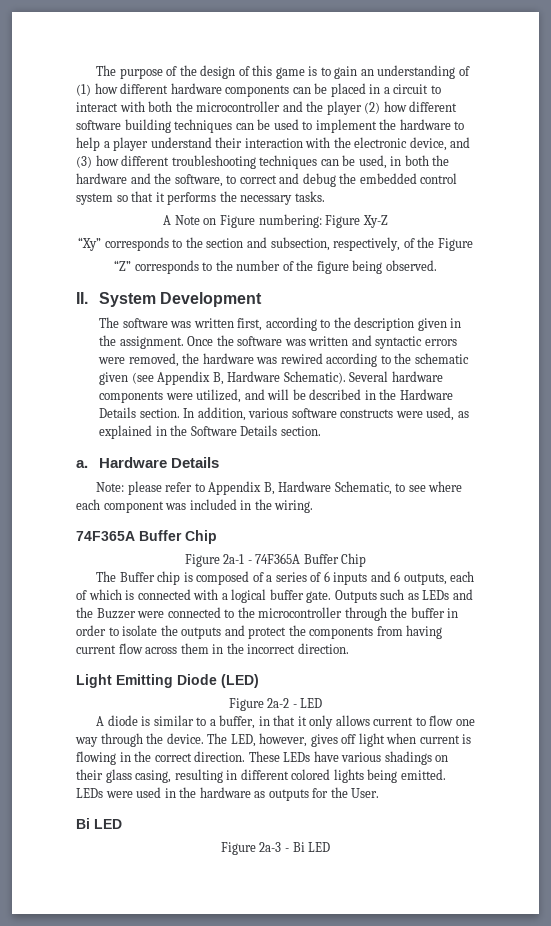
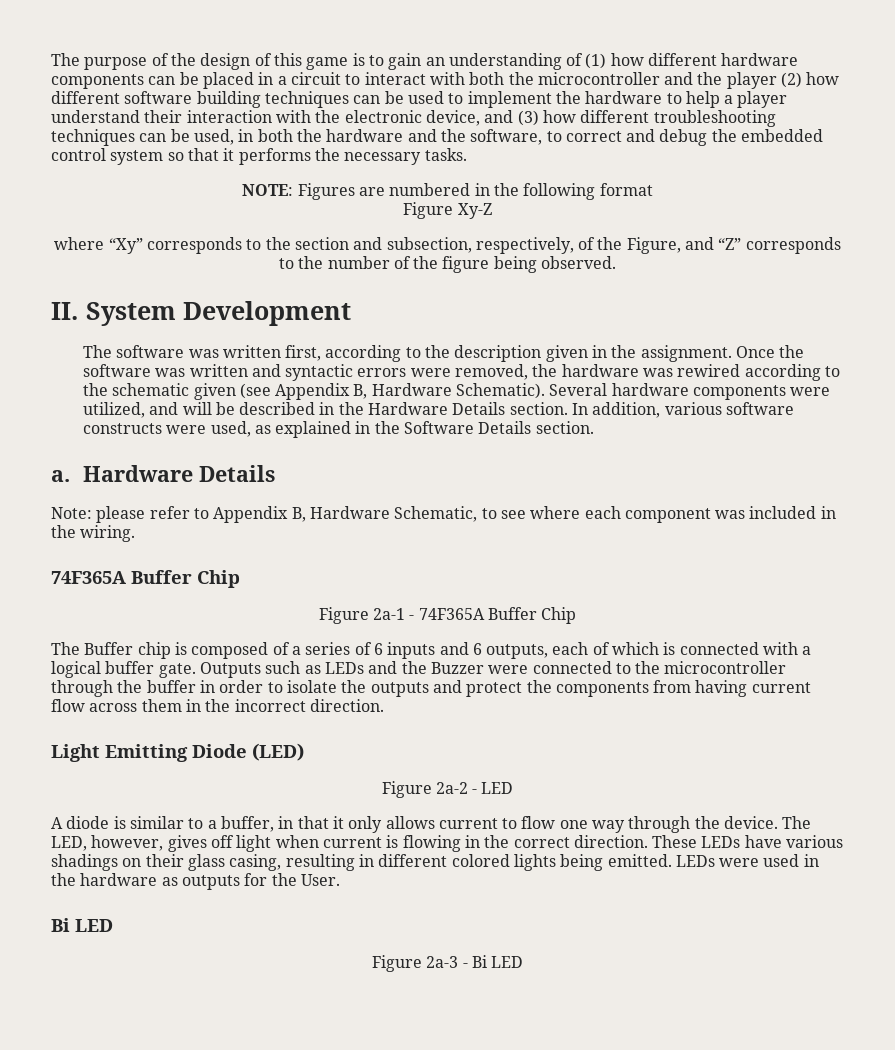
- A Note on Figure numbering: Figure Xy-Z
+ NOTE: Figures are numbered in the following format
+ Figure Xy-Z
- “Xy” corresponds to the section and subsection, respectively, of the Figure
- “Z” corresponds to the number of the figure being observed.
+ where “Xy” corresponds to the section and subsection, respectively, of the Figure, and “Z” corresponds to the number of the figure being observed.

